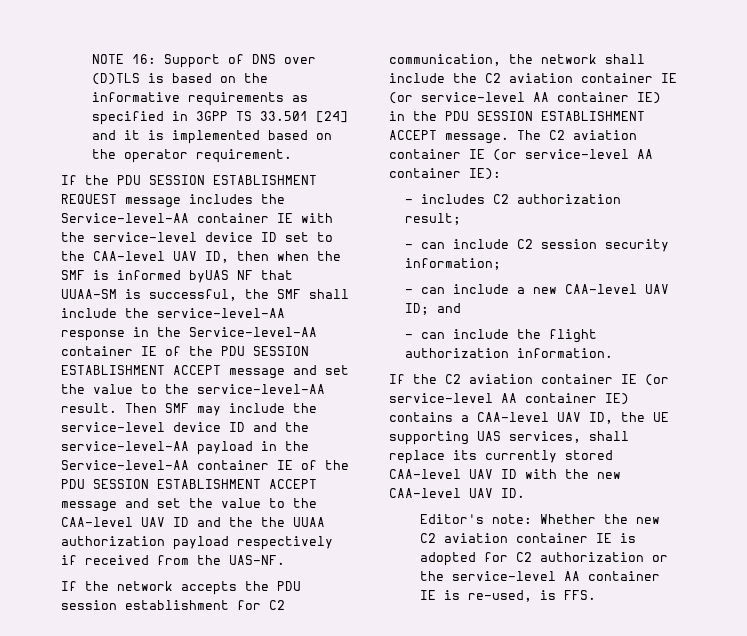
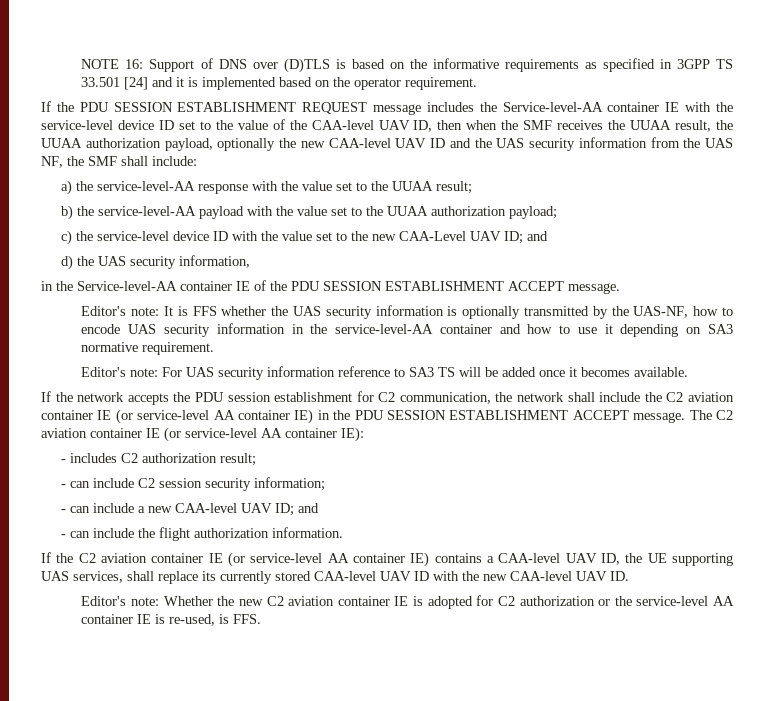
- If the PDU SESSION ESTABLISHMENT REQUEST message includes the Service-level-AA container IE with the service-level device ID set to the CAA-level UAV ID, then when the SMF is informed byUAS NF that UUAA-SM is successful, the SMF shall include the service-level-AA response in the Service-level-AA container IE of the PDU SESSION ESTABLISHMENT ACCEPT message and set the value to the service-level-AA result. Then SMF may include the service-level device ID and the service-level-AA payload in the Service-level-AA container IE of the PDU SESSION ESTABLISHMENT ACCEPT message and set the value to the CAA-level UAV ID and the the UUAA authorization payload respectively if received from the UAS-NF.
+ If the PDU SESSION ESTABLISHMENT REQUEST message includes the Service-level-AA container IE with the service-level device ID set to the value of the CAA-level UAV ID, then when the SMF receives the UUAA result, the UUAA authorization payload, optionally the new CAA-level UAV ID and the UAS security information from the UAS NF, the SMF shall include:
+ a) the service-level-AA response with the value set to the UUAA result;
+ b) the service-level-AA payload with the value set to the UUAA authorization payload;
+ c) the service-level device ID with the value set to the new CAA-Level UAV ID; and
+ d) the UAS security information,
+ in the Service-level-AA container IE of the PDU SESSION ESTABLISHMENT ACCEPT message.
+ Editor's note: It is FFS whether the UAS security information is optionally transmitted by the UAS-NF, how to encode UAS security information in the service-level-AA container and how to use it depending on SA3 normative requirement.
+ Editor's note: For UAS security information reference to SA3 TS will be added once it becomes available.

